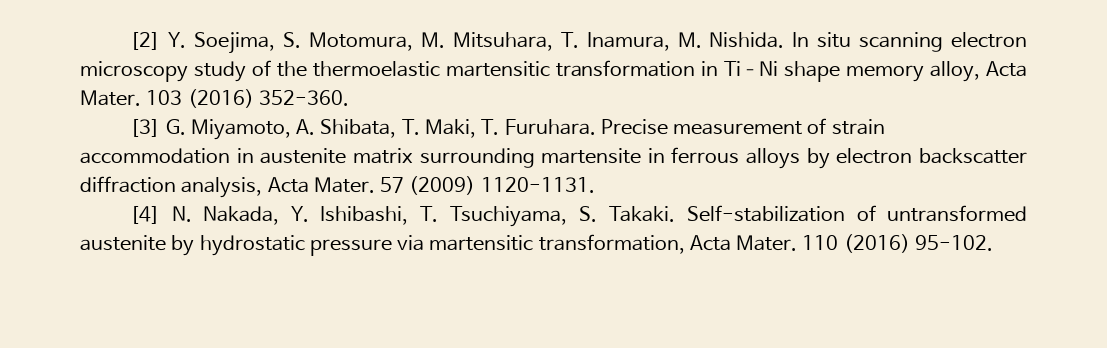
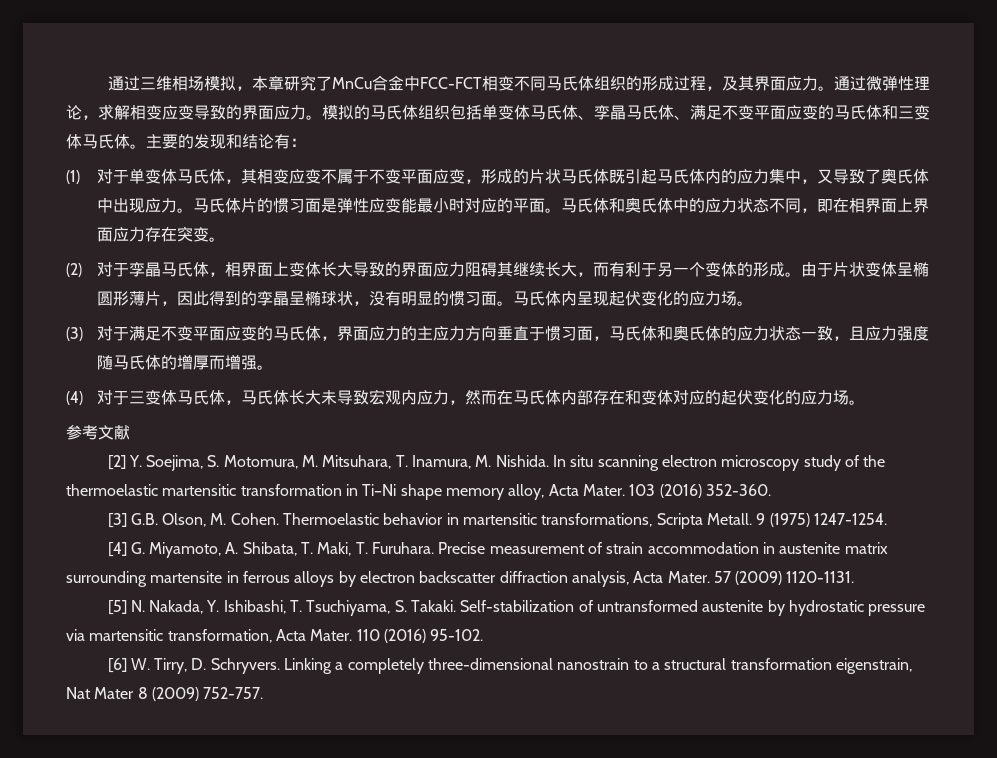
+ 通过三维相场模拟，本章研究了MnCu合金中FCC-FCT相变不同马氏体组织的形成过程，及其界面应力。通过微弹性理论，求解相变应变导致的界面应力。模拟的马氏体组织包括单变体马氏体、孪晶马氏体、满足不变平面应变的马氏体和三变体马氏体。主要的发现和结论有：
+ (1)对于单变体马氏体，其相变应变不属于不变平面应变，形成的片状马氏体既引起马氏体内的应力集中，又导致了奥氏体中出现应力。马氏体片的惯习面是弹性应变能最小时对应的平面。马氏体和奥氏体中的应力状态不同，即在相界面上界面应力存在突变。
+ (2)对于孪晶马氏体，相界面上变体长大导致的界面应力阻碍其继续长大，而有利于另一个变体的形成。由于片状变体呈椭圆形薄片，因此得到的孪晶呈椭球状，没有明显的惯习面。马氏体内呈现起伏变化的应力场。
+ (3)对于满足不变平面应变的马氏体，界面应力的主应力方向垂直于惯习面，马氏体和奥氏体的应力状态一致，且应力强度随马氏体的增厚而增强。
+ (4)对于三变体马氏体，马氏体长大未导致宏观内应力，然而在马氏体内部存在和变体对应的起伏变化的应力场。
+ 参考文献
- [3] G. Miyamoto, A. Shibata, T. Maki, T. Furuhara.
+ [3] G.B. Olson, M. Cohen. Thermoelastic behavior in martensitic transformations, Scripta Metall. 9 (1975) 1247-1254.
+ [4] G. Miyamoto, A. Shibata, T. Maki, T. Furuhara.
- [4] N. Nakada, Y. Ishibashi, T. Tsuchiyama, S. Takaki.
+ [5] N. Nakada, Y. Ishibashi, T. Tsuchiyama, S. Takaki.
+ [6] W. Tirry, D. Schryvers. Linking a completely three-dimensional nanostrain to a structural transformation eigenstrain, Nat Mater 8 (2009) 752-757.

